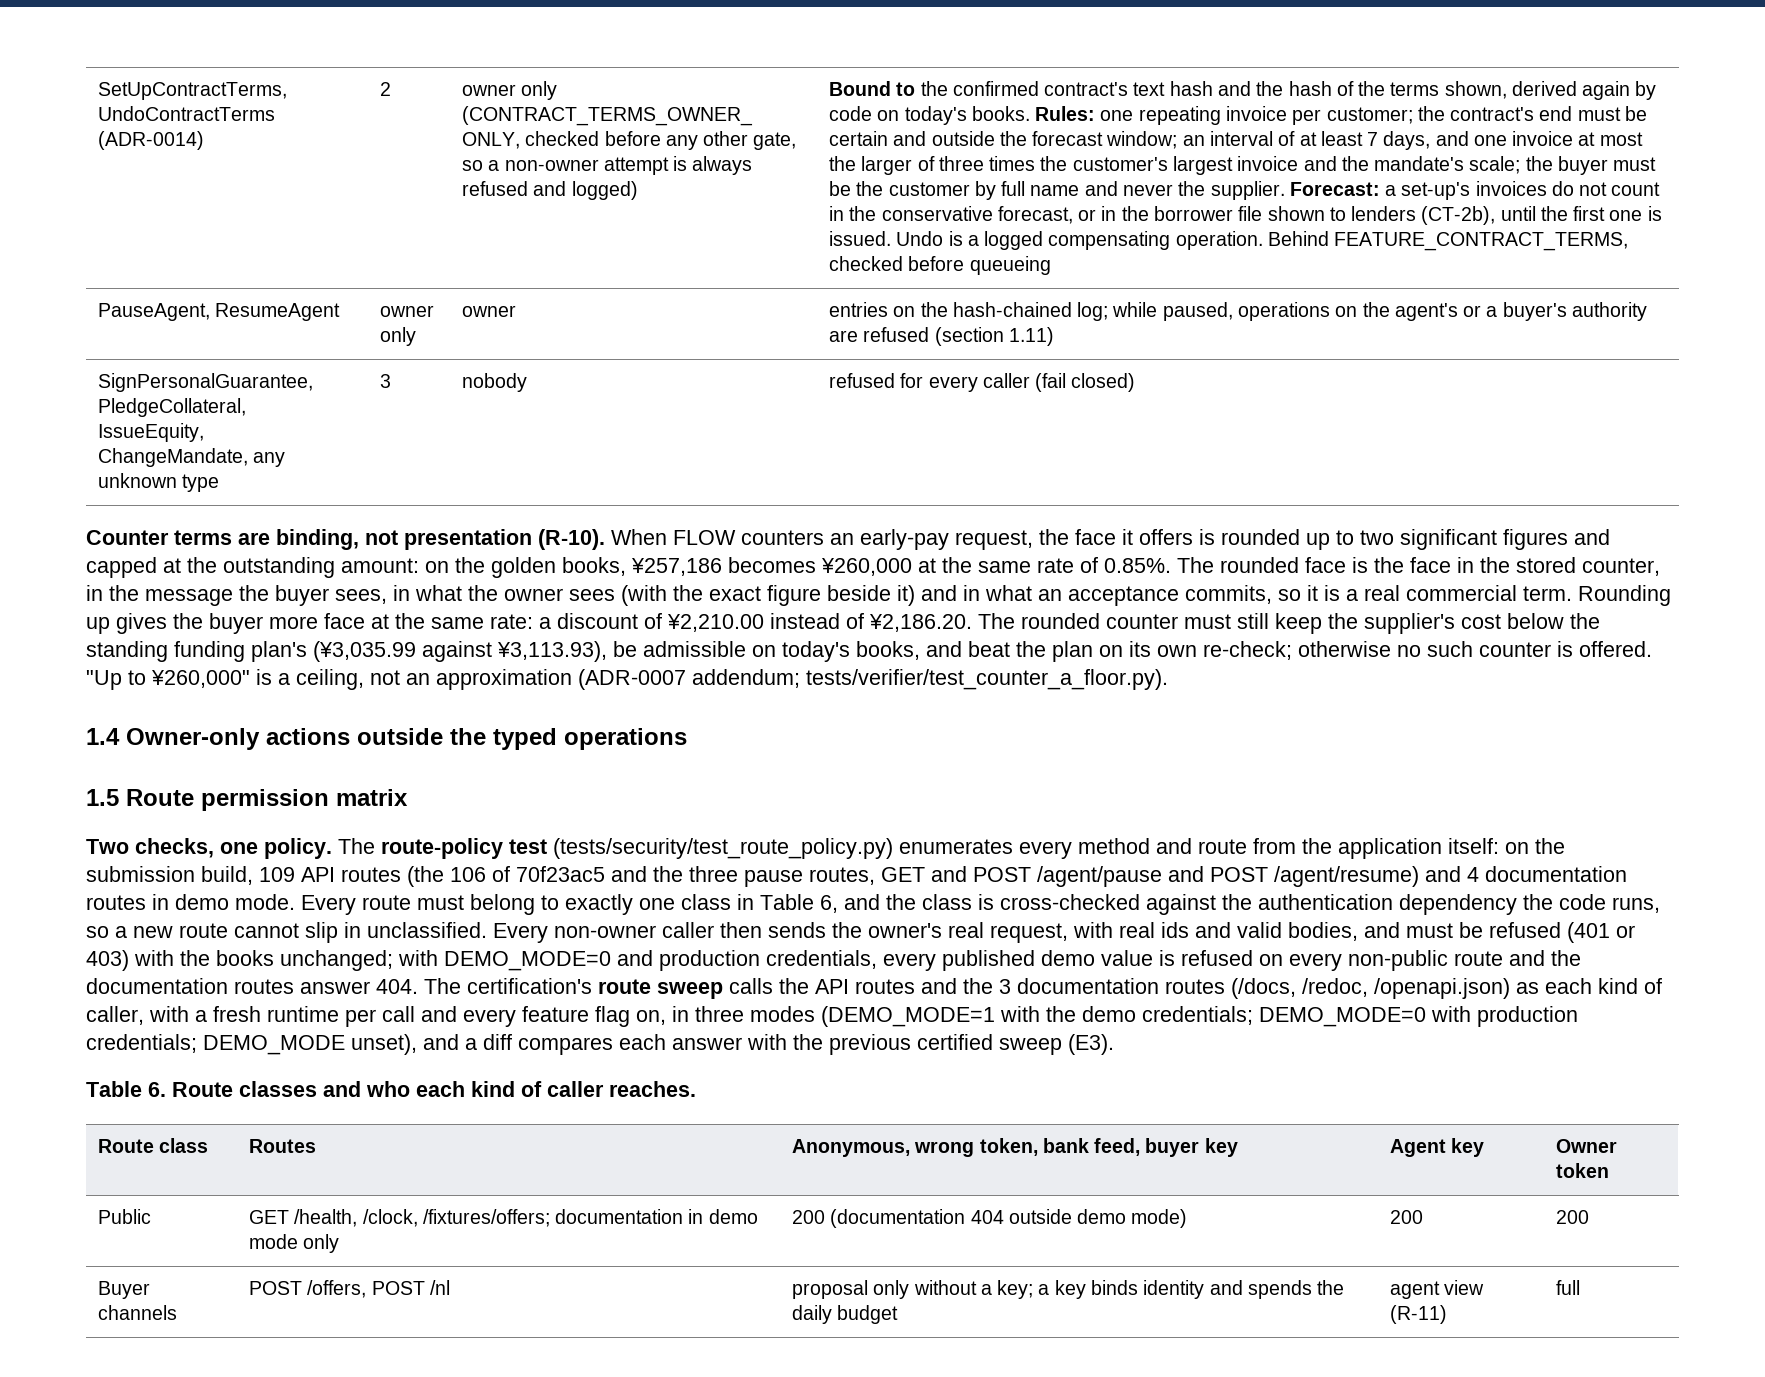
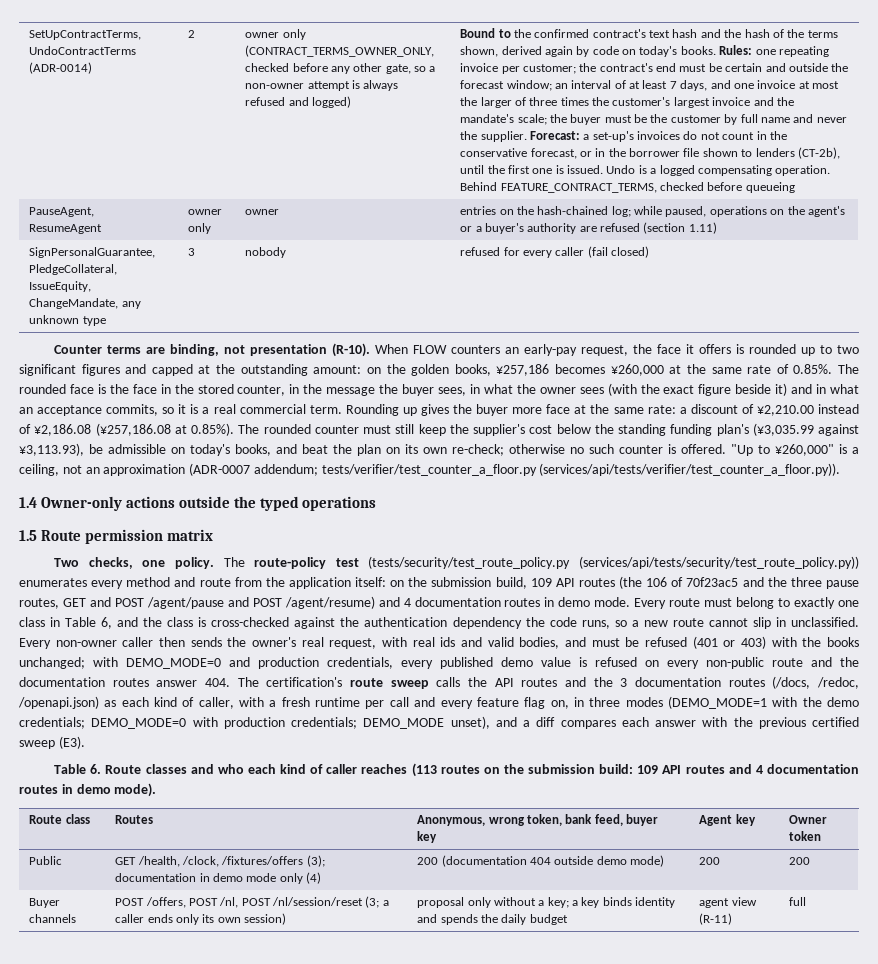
- Rounding up gives the buyer more face at the same rate: a discount of ¥2,210.00 instead of ¥2,186.20. The rounded counter must still keep the supplier's cost below the standing funding plan's (¥3,035.99 against ¥3,113.93), be admissible on today's books, and beat the plan on its own re-check; otherwise no such counter is offered.
+ Rounding up gives the buyer more face at the same rate: a discount of ¥2,210.00 instead of ¥2,186.08 (¥257,186.08 at 0.85%). The rounded counter must still keep the supplier's cost below the standing funding plan's (¥3,035.99 against ¥3,113.93), be admissible on today's books, and beat the plan on its own re-check; otherwise no such counter is offered.
- "Up to ¥260,000" is a ceiling, not an approximation (ADR-0007 addendum; tests/verifier/test_counter_a_floor.py).
+ "Up to ¥260,000" is a ceiling, not an approximation (ADR-0007 addendum; tests/verifier/test_counter_a_floor.py (services/api/tests/verifier/test_counter_a_floor.py)).
- The route-policy test (tests/security/test_route_policy.py) enumerates every method and route from the application itself: on the submission build, 109 API routes (the 106 of 70f23ac5 and the three pause routes, GET and POST /agent/pause and POST /agent/resume) and 4 documentation routes in demo mode.
+ The route-policy test (tests/security/test_route_policy.py (services/api/tests/security/test_route_policy.py)) enumerates every method and route from the application itself: on the submission build, 109 API routes (the 106 of 70f23ac5 and the three pause routes, GET and POST /agent/pause and POST /agent/resume) and 4 documentation routes in demo mode.
- Table 6. Route classes and who each kind of caller reaches.
+ Table 6. Route classes and who each kind of caller reaches (113 routes on the submission build: 109 API routes and 4 documentation routes in demo mode).
- Public | GET /health, /clock, /fixtures/offers; documentation in demo mode only | 200 (documentation 404 outside demo mode) | 200 | 200
+ Public | GET /health, /clock, /fixtures/offers (3); documentation in demo mode only (4) | 200 (documentation 404 outside demo mode) | 200 | 200
- Buyer channels | POST /offers, POST /nl | proposal only without a key; a key binds identity and spends the daily budget | agent view (R-11) | full
+ Buyer channels | POST /offers, POST /nl, POST /nl/session/reset (3; a caller ends only its own session) | proposal only without a key; a key binds identity and spends the daily budget | agent view (R-11) | full

